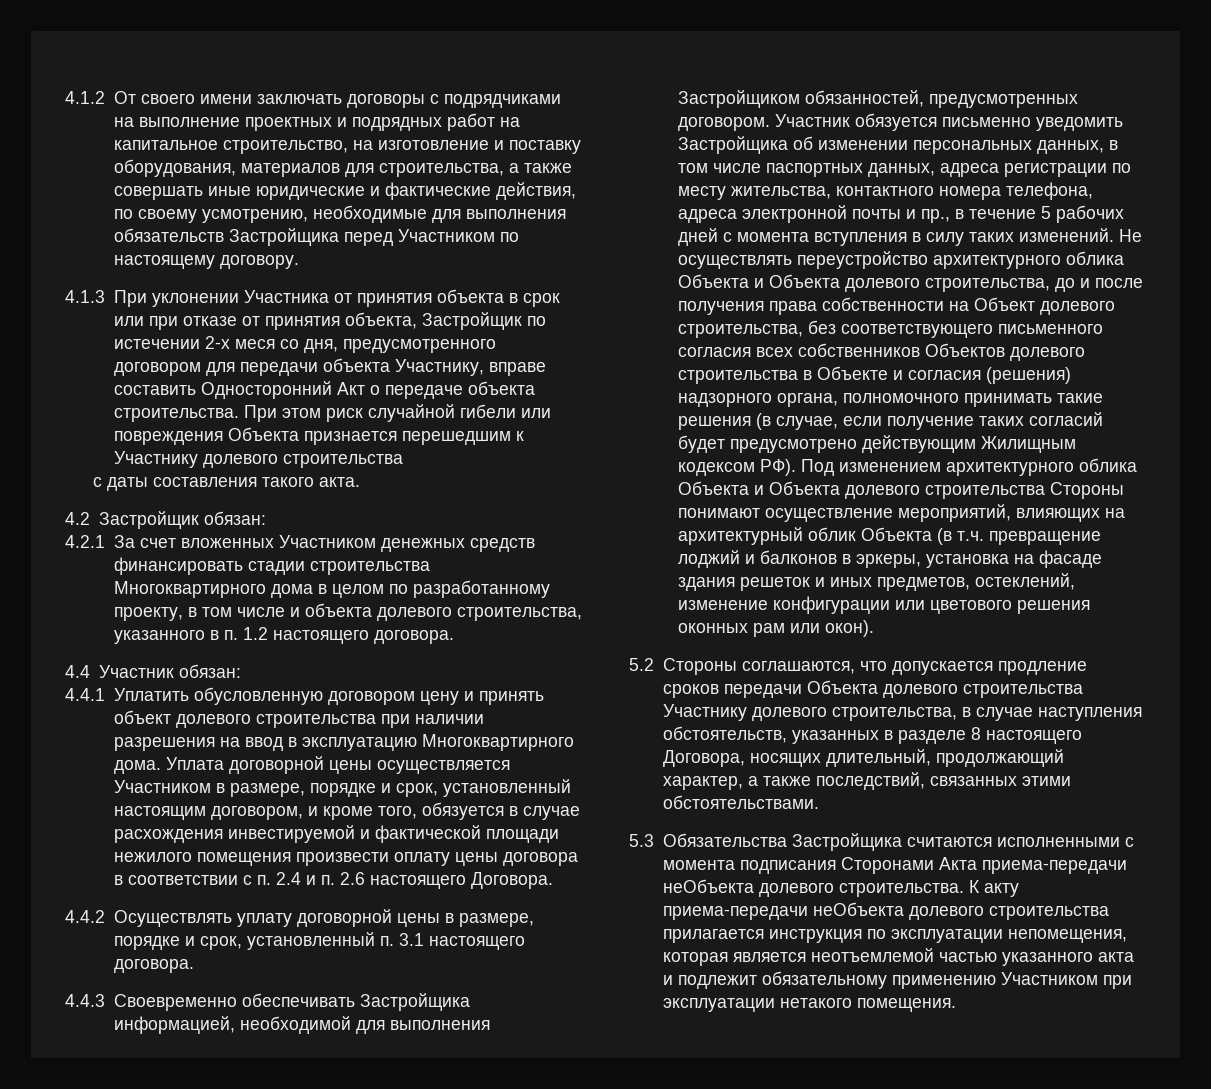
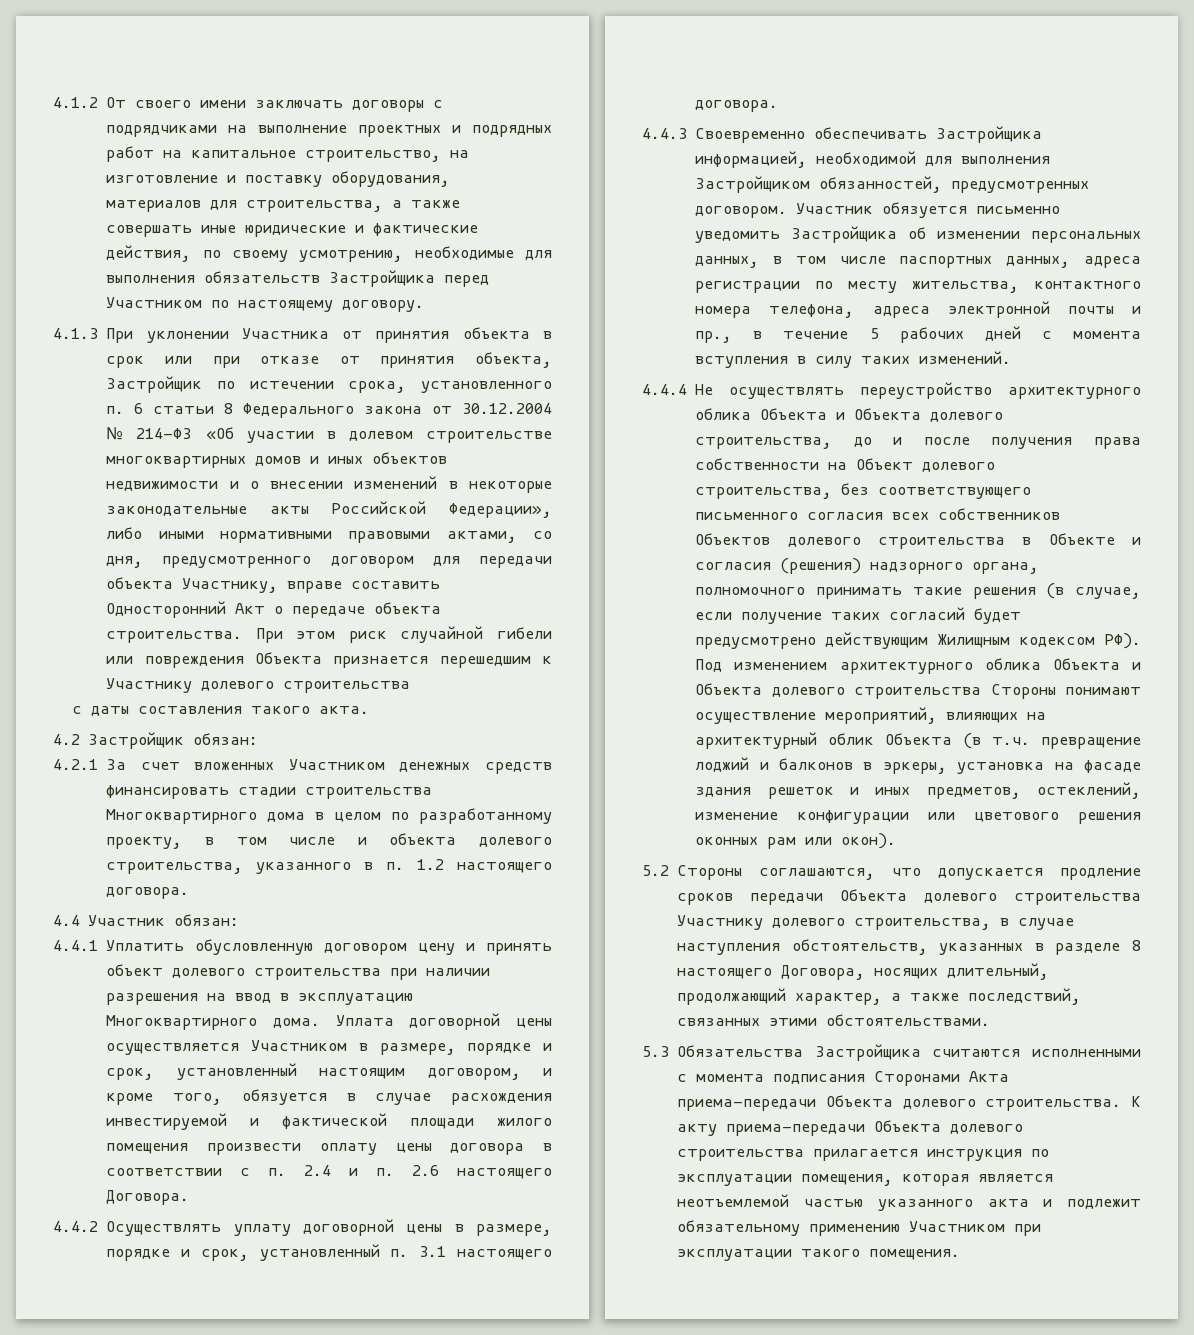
- 4.1.3 При уклонении Участника от принятия объекта в срок или при отказе от принятия объекта, Застройщик по истечении 2-х меся со дня, предусмотренного договором для передачи объекта Участнику, вправе составить Односторонний Акт о передаче объекта строительства.
+ 4.1.3 При уклонении Участника от принятия объекта в срок или при отказе от принятия объекта, Застройщик по истечении срока, установленного п. 6 статьи 8 Федерального закона от 30.12.2004 № 214-ФЗ «Об участии в долевом строительстве многоквартирных домов и иных объектов недвижимости и о внесении изменений в некоторые законодательные акты Российской Федерации», либо иными нормативными правовыми актами, со дня, предусмотренного договором для передачи объекта Участнику, вправе составить Односторонний Акт о передаче объекта строительства.
- Уплата договорной цены осуществляется Участником в размере, порядке и срок, установленный настоящим договором, и кроме того, обязуется в случае расхождения инвестируемой и фактической площади нежилого помещения произвести оплату цены договора в соответствии с п. 2.4 и п. 2.6 настоящего Договора.
+ Уплата договорной цены осуществляется Участником в размере, порядке и срок, установленный настоящим договором, и кроме того, обязуется в случае расхождения инвестируемой и фактической площади жилого помещения произвести оплату цены договора в соответствии с п. 2.4 и п. 2.6 настоящего Договора.
- Участник обязуется письменно уведомить Застройщика об изменении персональных данных, в том числе паспортных данных, адреса регистрации по месту жительства, контактного номера телефона, адреса электронной почты и пр., в течение 5 рабочих дней с момента вступления в силу таких изменений. Не осуществлять переустройство архитектурного облика Объекта и Объекта долевого строительства, до и после получения права собственности на Объект долевого строительства, без соответствующего письменного согласия всех собственников Объектов долевого строительства в Объекте и согласия (решения) надзорного органа, полномочного принимать такие решения (в случае, если получение таких согласий будет предусмотрено действующим Жилищным кодексом РФ). Под изменением архитектурного облика Объекта и Объекта долевого строительства Стороны понимают осуществление мероприятий, влияющих на архитектурный облик Объекта (в т.ч. превращение лоджий и балконов в эркеры, установка на фасаде здания решеток и иных предметов, остеклений, изменение конфигурации или цветового решения оконных рам или окон).
+ Участник обязуется письменно уведомить Застройщика об изменении персональных данных, в том числе паспортных данных, адреса регистрации по месту жительства, контактного номера телефона, адреса электронной почты и пр., в течение 5 рабочих дней с момента вступления в силу таких изменений.
+ 4.4.4 Не осуществлять переустройство архитектурного облика Объекта и Объекта долевого строительства, до и после получения права собственности на Объект долевого строительства, без соответствующего письменного согласия всех собственников Объектов долевого строительства в Объекте и согласия (решения) надзорного органа, полномочного принимать такие решения (в случае, если получение таких согласий будет предусмотрено действующим Жилищным кодексом РФ). Под изменением архитектурного облика Объекта и Объекта долевого строительства Стороны понимают осуществление мероприятий, влияющих на архитектурный облик Объекта (в т.ч. превращение лоджий и балконов в эркеры, установка на фасаде здания решеток и иных предметов, остеклений, изменение конфигурации или цветового решения оконных рам или окон).
- 5.3 Обязательства Застройщика считаются исполненными с момента подписания Сторонами Акта приема-передачи неОбъекта долевого строительства.
+ 5.3 Обязательства Застройщика считаются исполненными с момента подписания Сторонами Акта приема-передачи Объекта долевого строительства.
- К акту приема-передачи неОбъекта долевого строительства прилагается инструкция по эксплуатации непомещения, которая является неотъемлемой частью указанного акта и подлежит обязательному применению Участником при эксплуатации нетакого помещения.
+ К акту приема-передачи Объекта долевого строительства прилагается инструкция по эксплуатации помещения, которая является неотъемлемой частью указанного акта и подлежит обязательному применению Участником при эксплуатации такого помещения.

